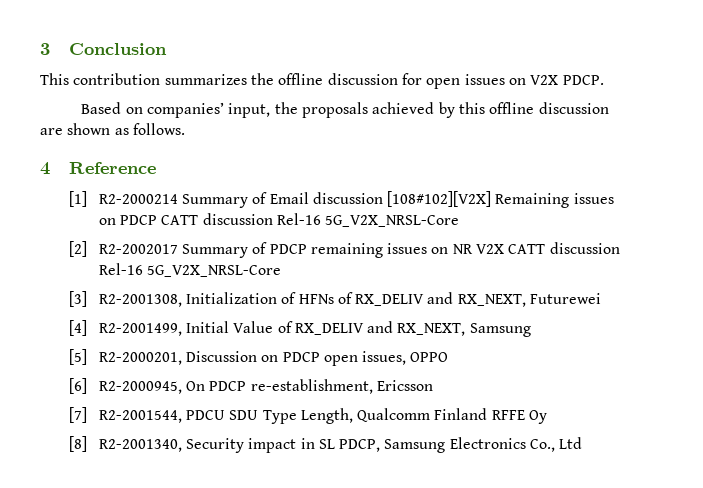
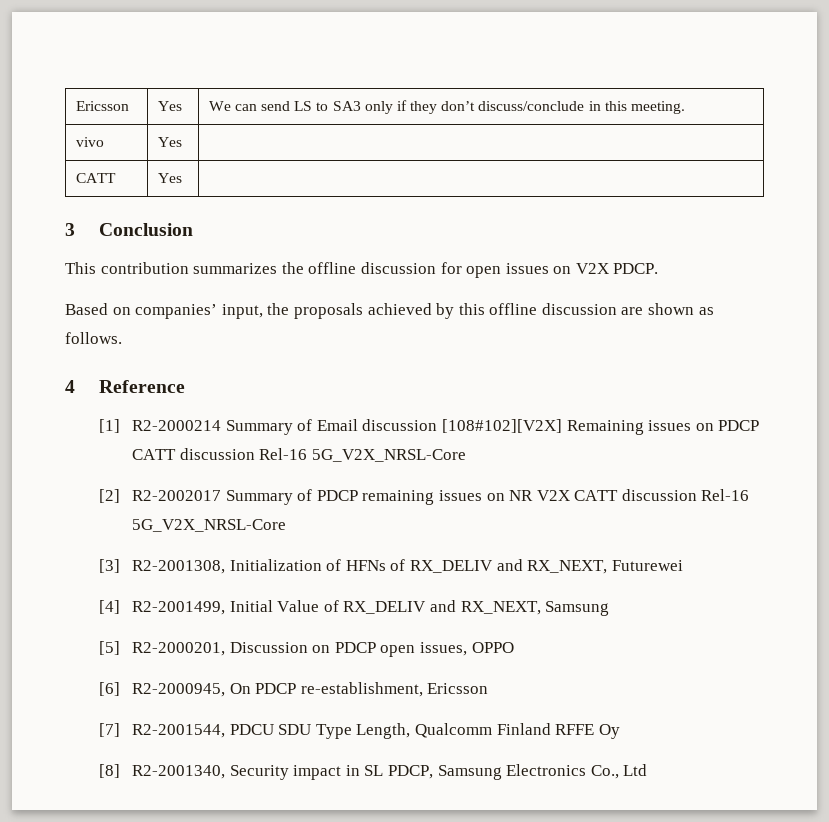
+ Ericsson | Yes | We can send LS to SA3 only if they don’t discuss/conclude in this meeting.
+ vivo | Yes |
+ CATT | Yes |

